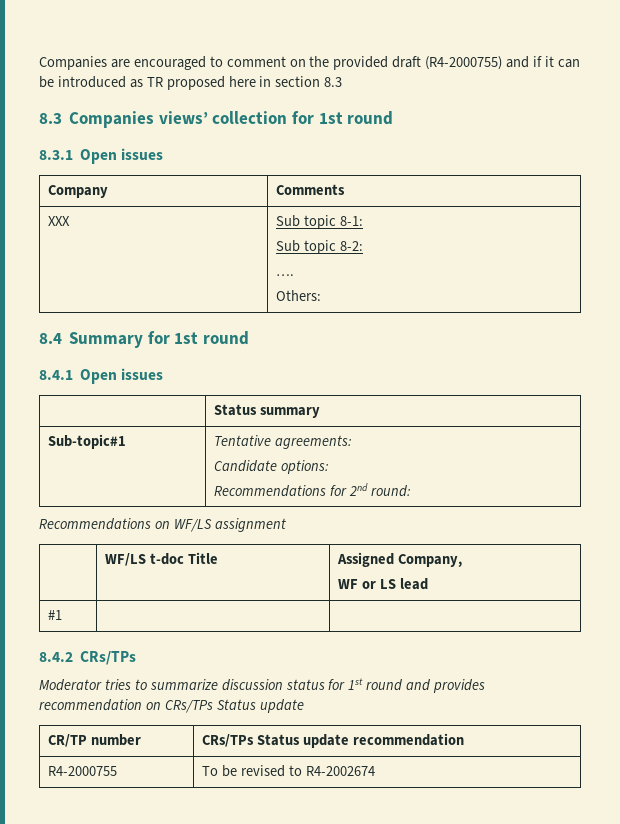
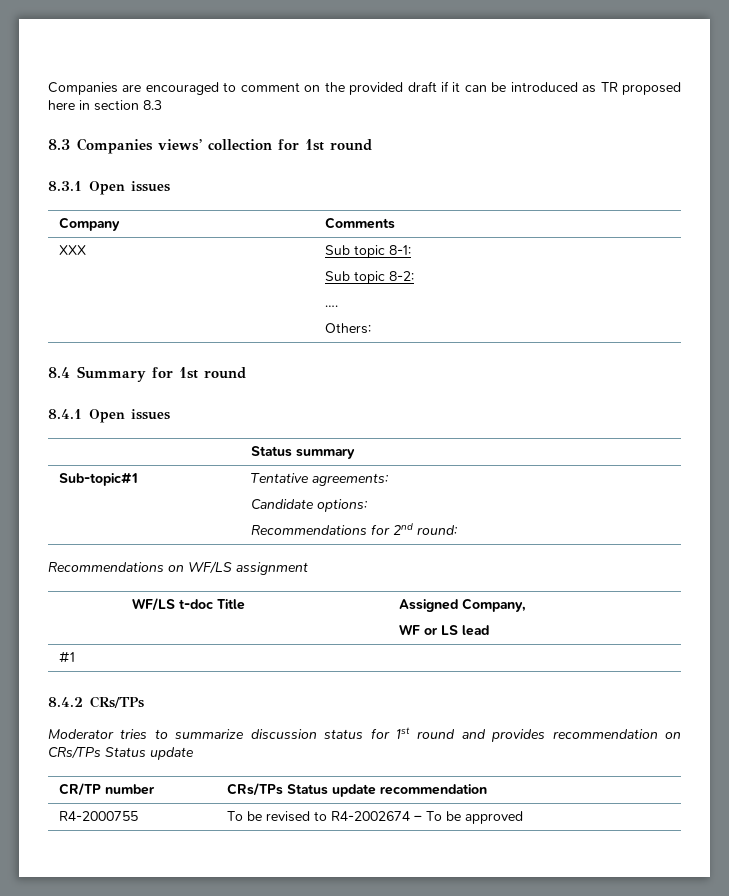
- Companies are encouraged to comment on the provided draft (R4-2000755) and if it can be introduced as TR proposed here in section 8.3
+ Companies are encouraged to comment on the provided draft if it can be introduced as TR proposed here in section 8.3
- R4-2000755 | To be revised to R4-2002674
+ R4-2000755 | To be revised to R4-2002674 – To be approved

